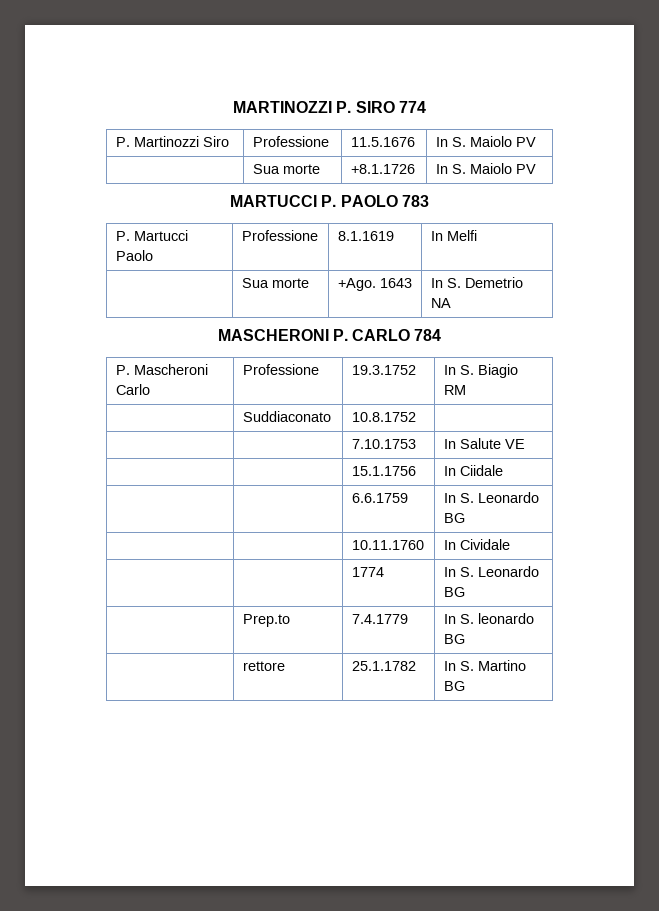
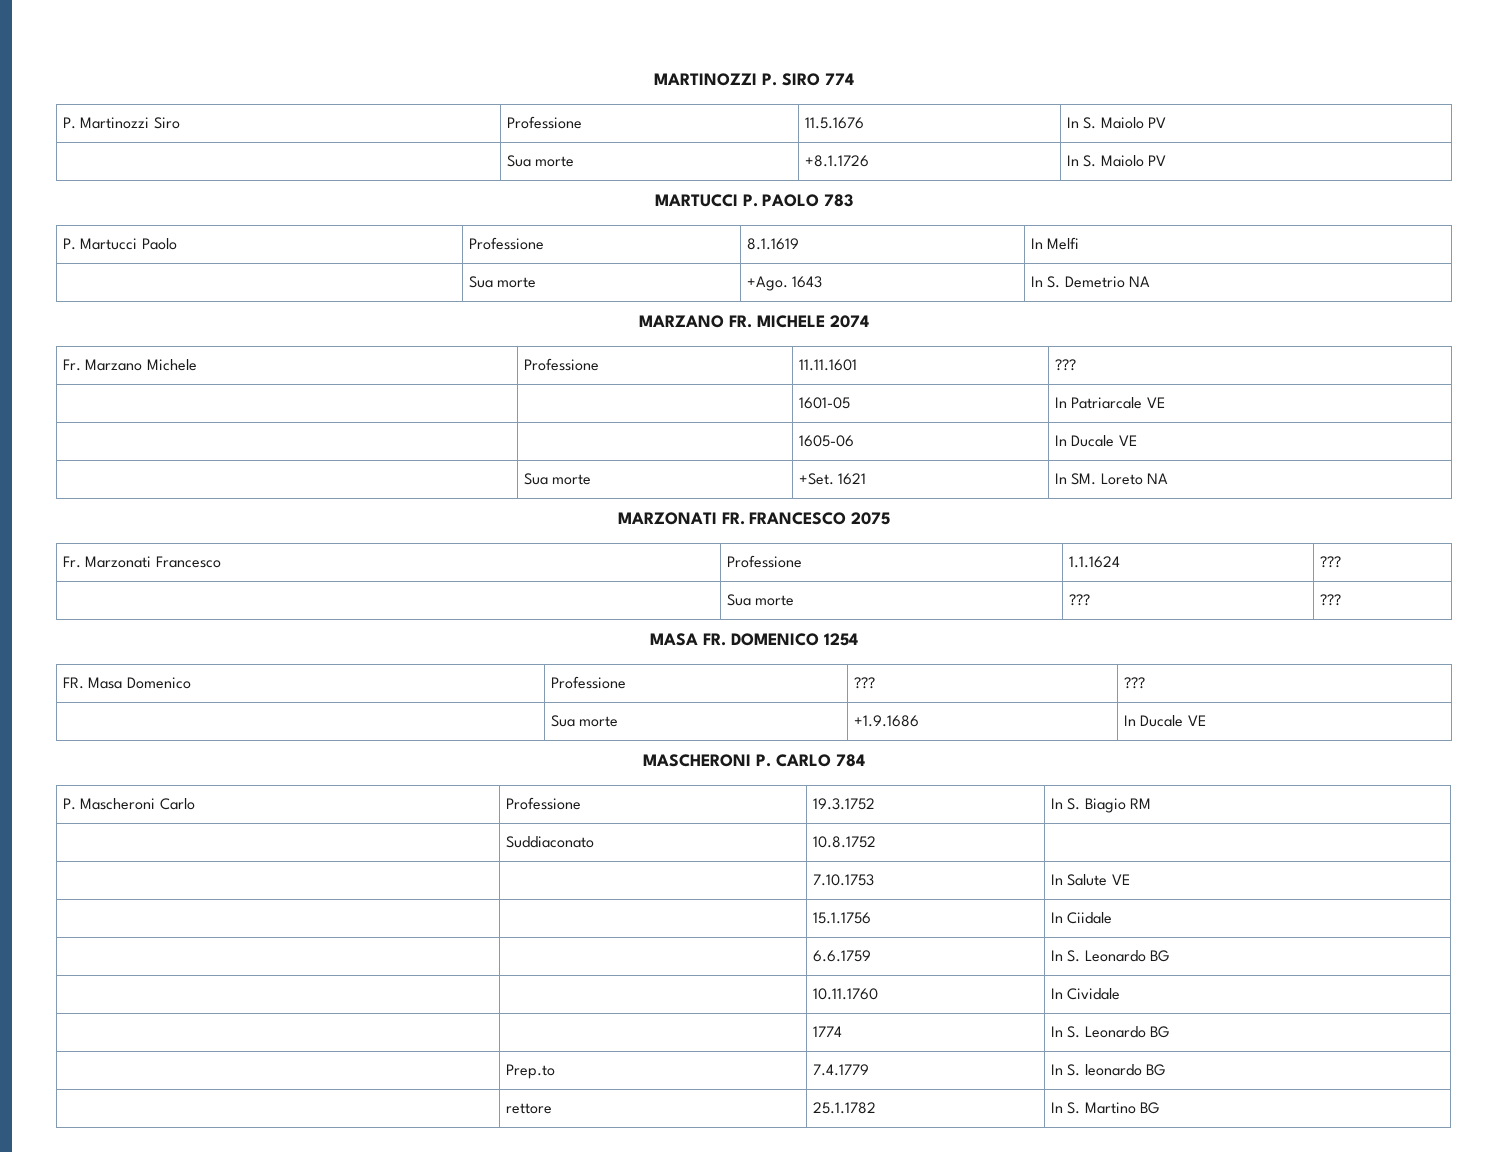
+ MARZANO FR. MICHELE 2074
+ Fr. Marzano Michele | Professione | 11.11.1601 | ???
+ | | 1601-05 | In Patriarcale VE
+ | | 1605-06 | In Ducale VE
+ | Sua morte | +Set. 1621 | In SM. Loreto NA
+ MARZONATI FR. FRANCESCO 2075
+ Fr. Marzonati Francesco | Professione | 1.1.1624 | ???
+ | Sua morte | ??? | ???
+ MASA FR. DOMENICO 1254
+ FR. Masa Domenico | Professione | ??? | ???
+ | Sua morte | +1.9.1686 | In Ducale VE

